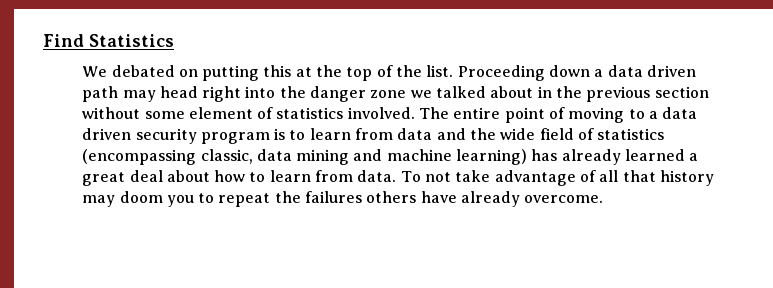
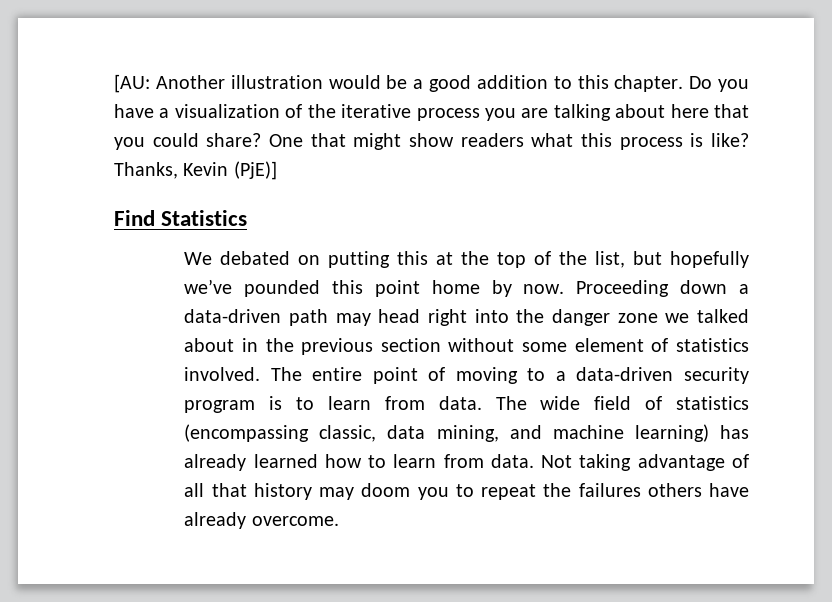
+ [AU: Another illustration would be a good addition to this chapter. Do you have a visualization of the iterative process you are talking about here that you could share? One that might show readers what this process is like? Thanks, Kevin (PjE)]
- We debated on putting this at the top of the list.
+ We debated on putting this at the top of the list, but hopefully we’ve pounded this point home by now.
- Proceeding down a data driven path may head right into the danger zone we talked about in the previous section without some element of statistics involved.
+ Proceeding down a data-driven path may head right into the danger zone we talked about in the previous section without some element of statistics involved.
- The entire point of moving to a data driven security program is to learn from data and the wide field of statistics (encompassing classic, data mining and machine learning) has already learned a great deal about how to learn from data.
+ The entire point of moving to a data-driven security program is to learn from data. The wide field of statistics (encompassing classic, data mining, and machine learning) has already learned how to learn from data.
- To not take advantage of all that history may doom you to repeat the failures others have already overcome.
+ Not taking advantage of all that history may doom you to repeat the failures others have already overcome.

